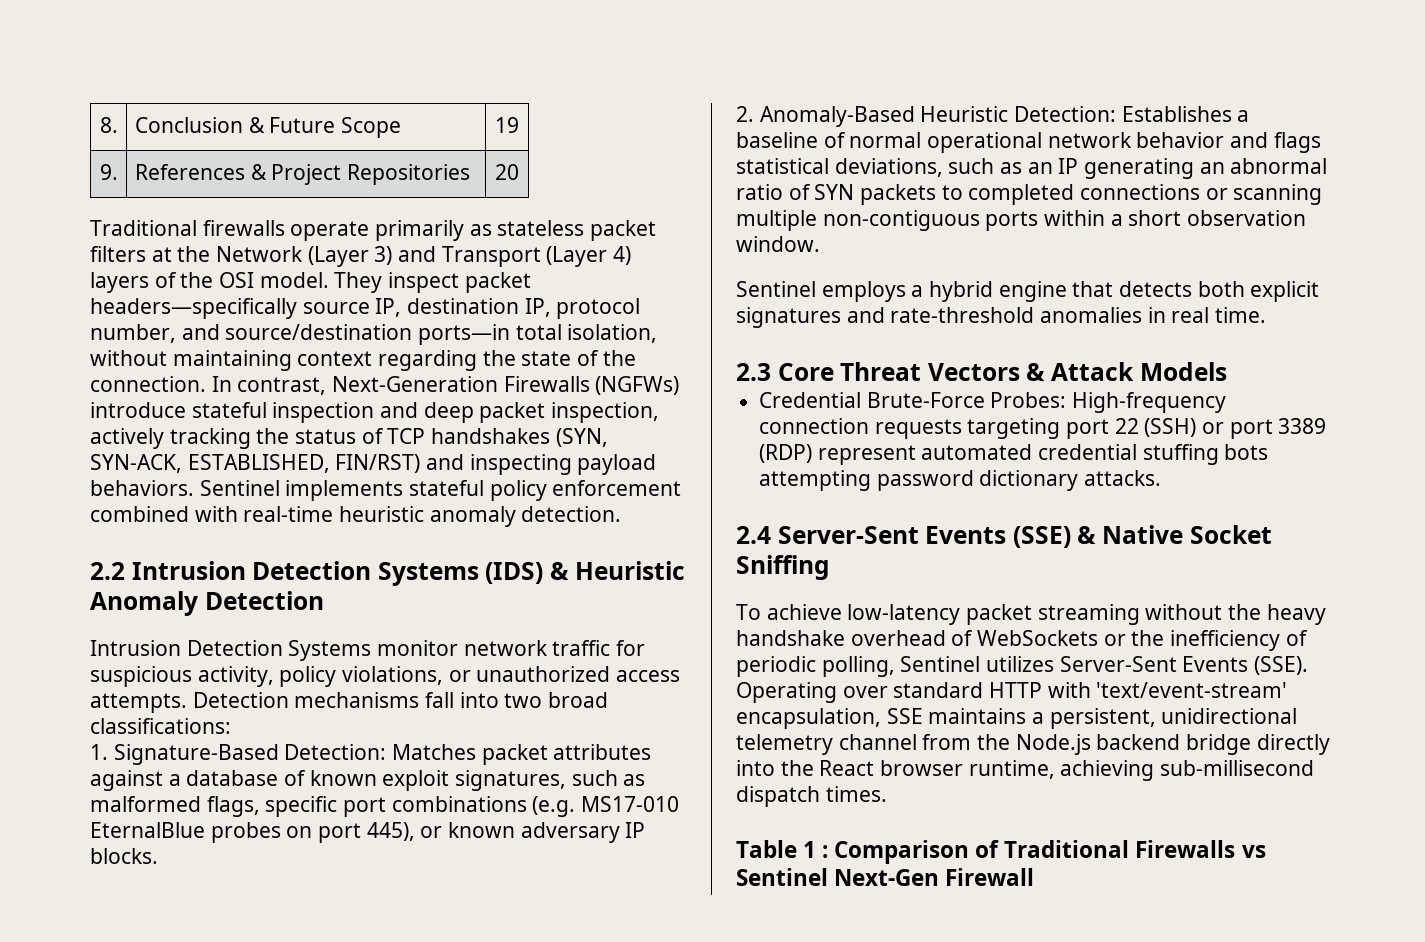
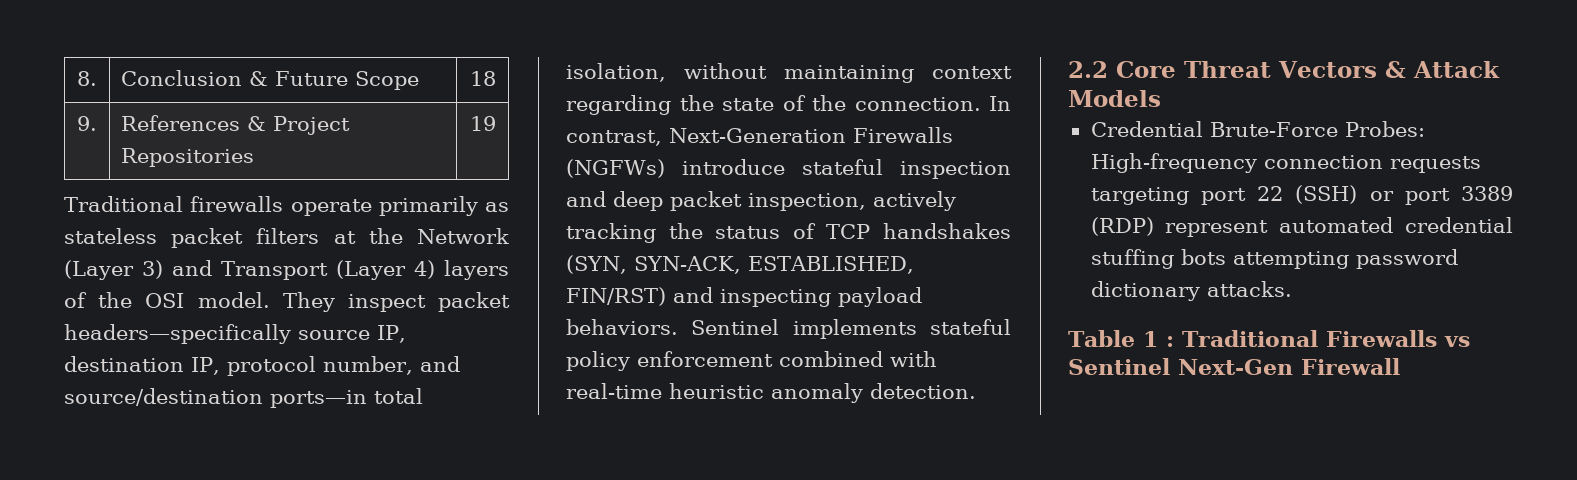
- 8. | Conclusion & Future Scope | 19
+ 8. | Conclusion & Future Scope | 18
- 9. | References & Project Repositories | 20
+ 9. | References & Project Repositories | 19
- 2.2 Intrusion Detection Systems (IDS) & Heuristic Anomaly Detection
- Intrusion Detection Systems monitor network traffic for suspicious activity, policy violations, or unauthorized access attempts. Detection mechanisms fall into two broad classifications:
- 1. Signature-Based Detection: Matches packet attributes against a database of known exploit signatures, such as malformed flags, specific port combinations (e.g. MS17-010 EternalBlue probes on port 445), or known adversary IP blocks.
- 2. Anomaly-Based Heuristic Detection: Establishes a baseline of normal operational network behavior and flags statistical deviations, such as an IP generating an abnormal ratio of SYN packets to completed connections or scanning multiple non-contiguous ports within a short observation window.
- Sentinel employs a hybrid engine that detects both explicit signatures and rate-threshold anomalies in real time.
- 2.3 Core Threat Vectors & Attack Models
+ 2.2 Core Threat Vectors & Attack Models
- 2.4 Server-Sent Events (SSE) & Native Socket Sniffing
- To achieve low-latency packet streaming without the heavy handshake overhead of WebSockets or the inefficiency of periodic polling, Sentinel utilizes Server-Sent Events (SSE). Operating over standard HTTP with 'text/event-stream' encapsulation, SSE maintains a persistent, unidirectional telemetry channel from the Node.js backend bridge directly into the React browser runtime, achieving sub-millisecond dispatch times.
- Table 1 : Comparison of Traditional Firewalls vs Sentinel Next-Gen Firewall
+ Table 1 : Traditional Firewalls vs Sentinel Next-Gen Firewall

